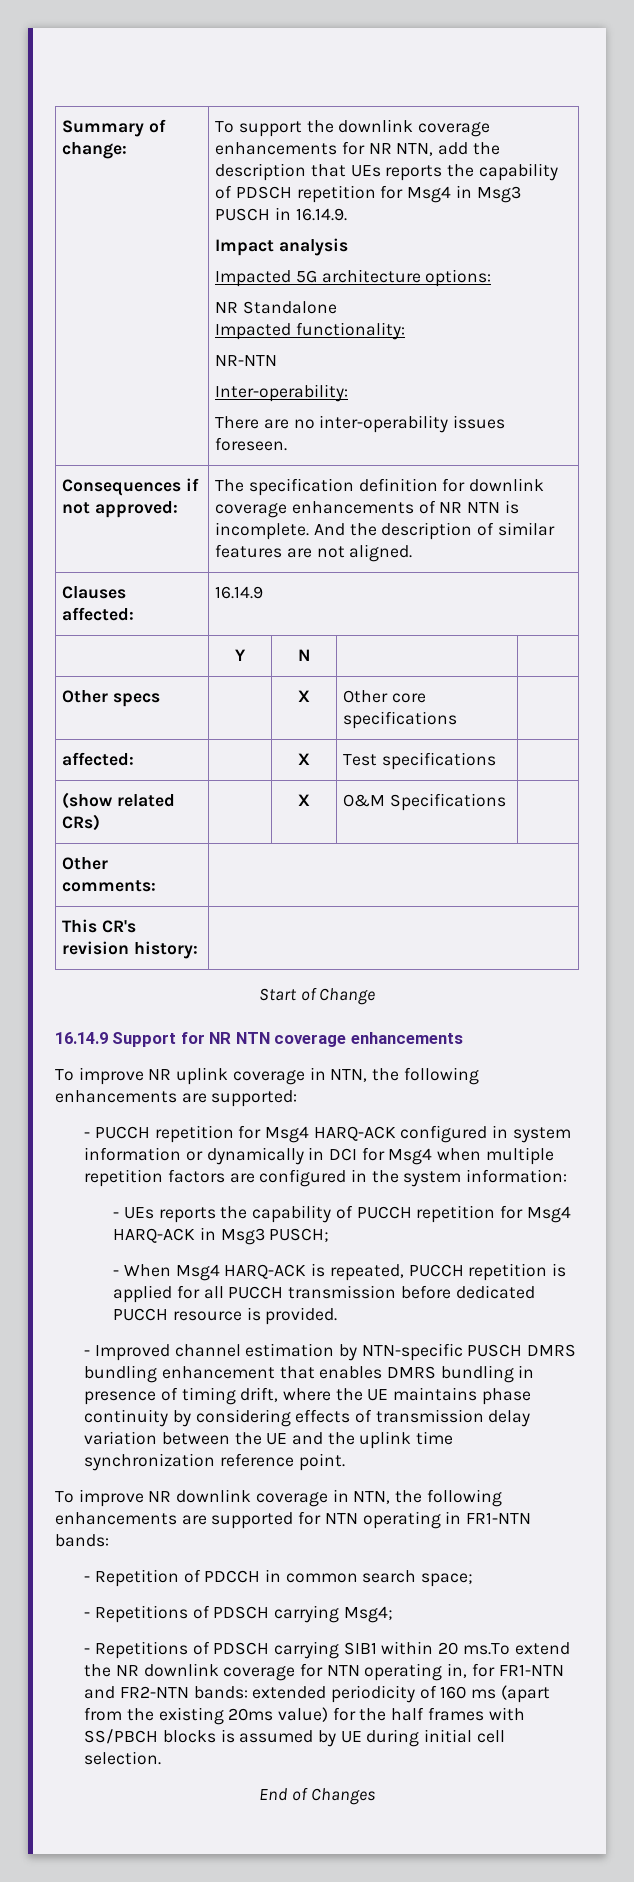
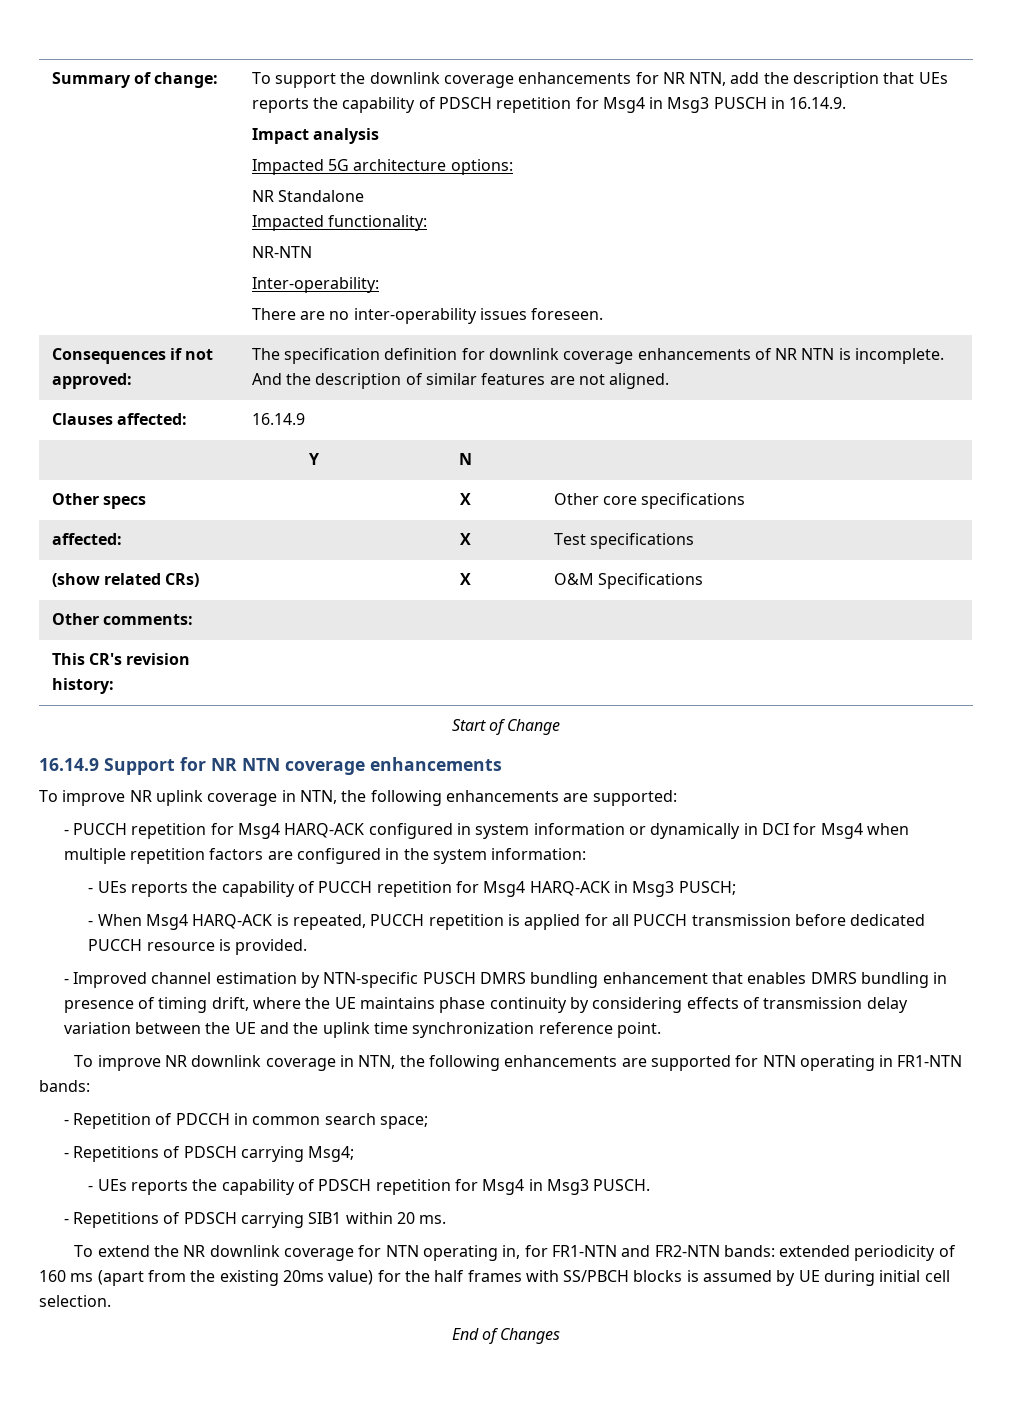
+ - UEs reports the capability of PDSCH repetition for Msg4 in Msg3 PUSCH.
- - Repetitions of PDSCH carrying SIB1 within 20 ms.To extend the NR downlink coverage for NTN operating in, for FR1-NTN and FR2-NTN bands: extended periodicity of 160 ms (apart from the existing 20ms value) for the half frames with SS/PBCH blocks is assumed by UE during initial cell selection.
+ - Repetitions of PDSCH carrying SIB1 within 20 ms.
+ To extend the NR downlink coverage for NTN operating in, for FR1-NTN and FR2-NTN bands: extended periodicity of 160 ms (apart from the existing 20ms value) for the half frames with SS/PBCH blocks is assumed by UE during initial cell selection.

